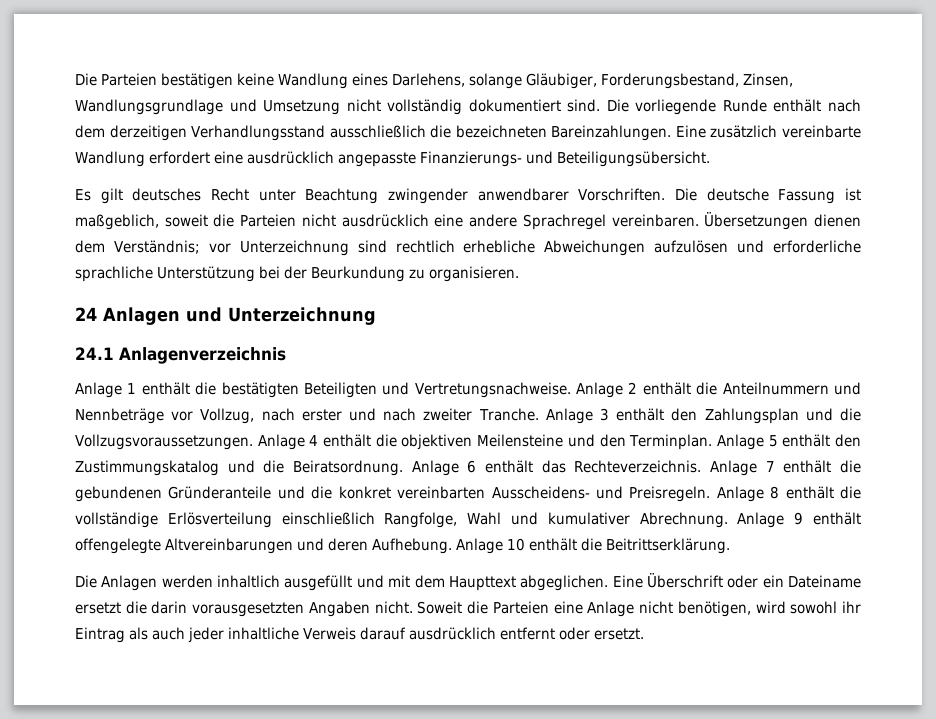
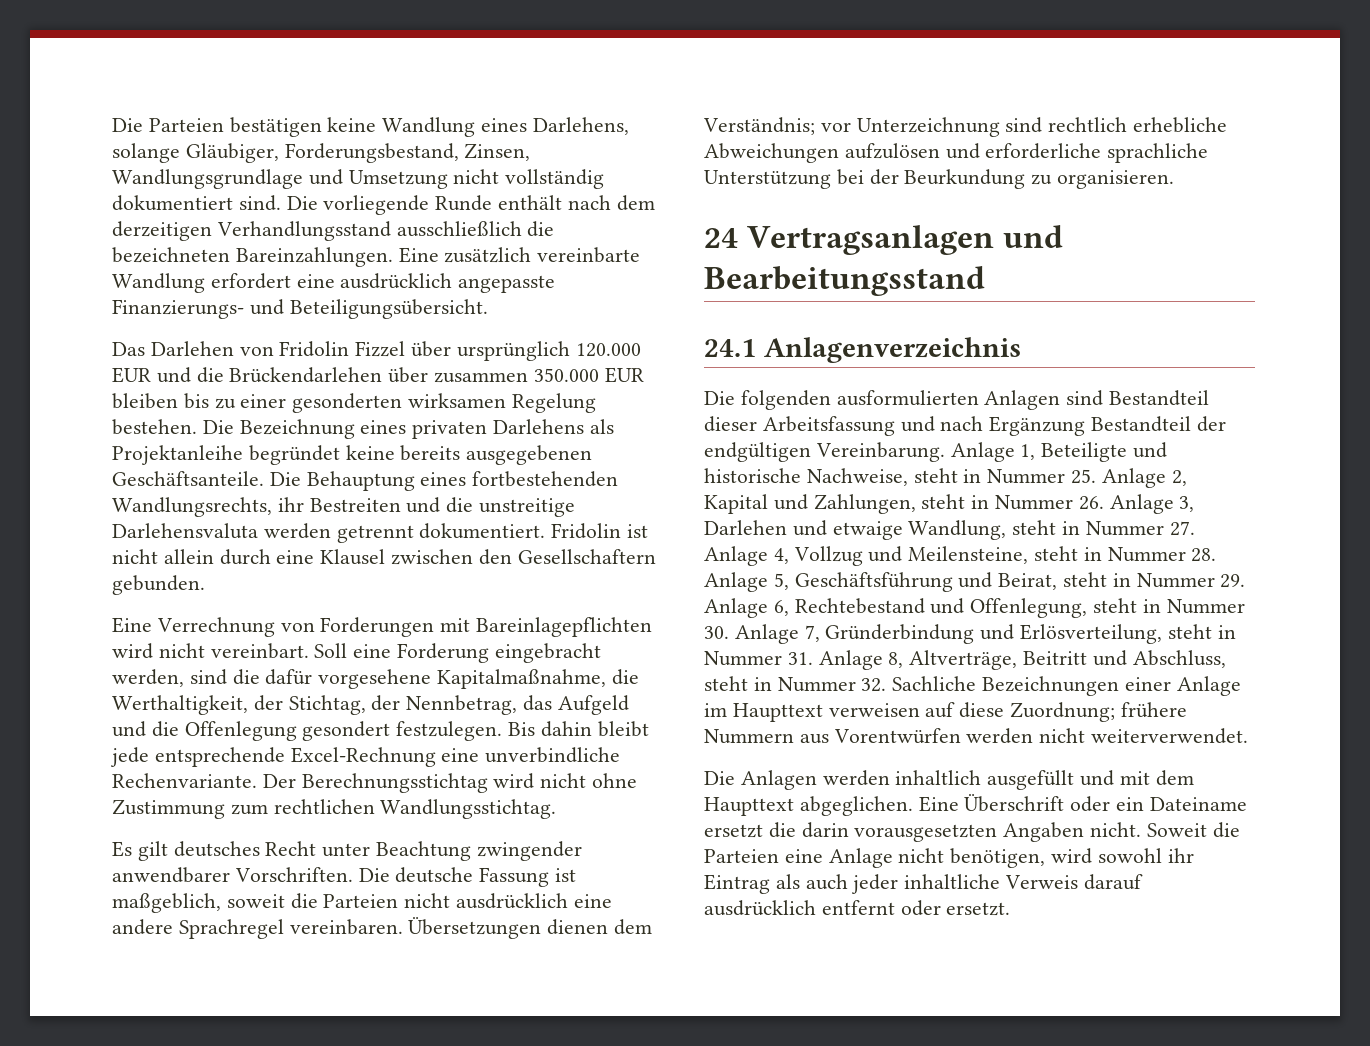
+ Das Darlehen von Fridolin Fizzel über ursprünglich 120.000 EUR und die Brückendarlehen über zusammen 350.000 EUR bleiben bis zu einer gesonderten wirksamen Regelung bestehen. Die Bezeichnung eines privaten Darlehens als Projektanleihe begründet keine bereits ausgegebenen Geschäftsanteile. Die Behauptung eines fortbestehenden Wandlungsrechts, ihr Bestreiten und die unstreitige Darlehensvaluta werden getrennt dokumentiert. Fridolin ist nicht allein durch eine Klausel zwischen den Gesellschaftern gebunden.
+ Eine Verrechnung von Forderungen mit Bareinlagepflichten wird nicht vereinbart. Soll eine Forderung eingebracht werden, sind die dafür vorgesehene Kapitalmaßnahme, die Werthaltigkeit, der Stichtag, der Nennbetrag, das Aufgeld und die Offenlegung gesondert festzulegen. Bis dahin bleibt jede entsprechende Excel-Rechnung eine unverbindliche Rechenvariante. Der Berechnungsstichtag wird nicht ohne Zustimmung zum rechtlichen Wandlungsstichtag.
- 24 Anlagen und Unterzeichnung
+ 24 Vertragsanlagen und Bearbeitungsstand
- Anlage 1 enthält die bestätigten Beteiligten und Vertretungsnachweise. Anlage 2 enthält die Anteilnummern und Nennbeträge vor Vollzug, nach erster und nach zweiter Tranche. Anlage 3 enthält den Zahlungsplan und die Vollzugsvoraussetzungen. Anlage 4 enthält die objektiven Meilensteine und den Terminplan. Anlage 5 enthält den Zustimmungskatalog und die Beiratsordnung. Anlage 6 enthält das Rechteverzeichnis. Anlage 7 enthält die gebundenen Gründeranteile und die konkret vereinbarten Ausscheidens- und Preisregeln. Anlage 8 enthält die vollständige Erlösverteilung einschließlich Rangfolge, Wahl und kumulativer Abrechnung. Anlage 9 enthält offengelegte Altvereinbarungen und deren Aufhebung. Anlage 10 enthält die Beitrittserklärung.
+ Die folgenden ausformulierten Anlagen sind Bestandteil dieser Arbeitsfassung und nach Ergänzung Bestandteil der endgültigen Vereinbarung. Anlage 1, Beteiligte und historische Nachweise, steht in Nummer 25. Anlage 2, Kapital und Zahlungen, steht in Nummer 26. Anlage 3, Darlehen und etwaige Wandlung, steht in Nummer 27. Anlage 4, Vollzug und Meilensteine, steht in Nummer 28. Anlage 5, Geschäftsführung und Beirat, steht in Nummer 29. Anlage 6, Rechtebestand und Offenlegung, steht in Nummer 30. Anlage 7, Gründerbindung und Erlösverteilung, steht in Nummer 31. Anlage 8, Altverträge, Beitritt und Abschluss, steht in Nummer 32. Sachliche Bezeichnungen einer Anlage im Haupttext verweisen auf diese Zuordnung; frühere Nummern aus Vorentwürfen werden nicht weiterverwendet.

